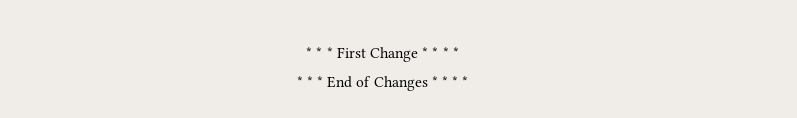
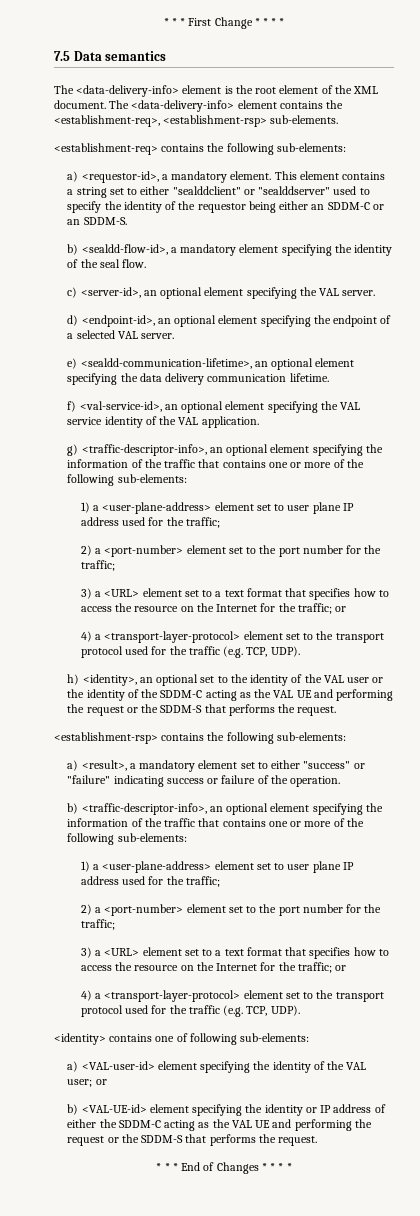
+ 7.5 Data semantics
+ The <data-delivery-info> element is the root element of the XML document. The <data-delivery-info> element contains the <establishment-req>, <establishment-rsp> sub-elements.
+ <establishment-req> contains the following sub-elements:
+ a) <requestor-id>, a mandatory element. This element contains a string set to either "sealddclient" or "sealddserver" used to specify the identity of the requestor being either an SDDM-C or an SDDM-S.
+ b) <sealdd-flow-id>, a mandatory element specifying the identity of the seal flow.
+ c) <server-id>, an optional element specifying the VAL server.
+ d) <endpoint-id>, an optional element specifying the endpoint of a selected VAL server.
+ e) <sealdd-communication-lifetime>, an optional element specifying the data delivery communication lifetime.
+ f) <val-service-id>, an optional element specifying the VAL service identity of the VAL application.
+ g) <traffic-descriptor-info>, an optional element specifying the information of the traffic that contains one or more of the following sub-elements:
+ 1) a <user-plane-address> element set to user plane IP address used for the traffic;
+ 2) a <port-number> element set to the port number for the traffic;
+ 3) a <URL> element set to a text format that specifies how to access the resource on the Internet for the traffic; or
+ 4) a <transport-layer-protocol> element set to the transport protocol used for the traffic (e.g. TCP, UDP).
+ h) <identity>, an optional set to the identity of the VAL user or the identity of the SDDM-C acting as the VAL UE and performing the request or the SDDM-S that performs the request.
+ <establishment-rsp> contains the following sub-elements:
+ a) <result>, a mandatory element set to either "success" or "failure" indicating success or failure of the operation.
+ b) <traffic-descriptor-info>, an optional element specifying the information of the traffic that contains one or more of the following sub-elements:
+ 1) a <user-plane-address> element set to user plane IP address used for the traffic;
+ 2) a <port-number> element set to the port number for the traffic;
+ 3) a <URL> element set to a text format that specifies how to access the resource on the Internet for the traffic; or
+ 4) a <transport-layer-protocol> element set to the transport protocol used for the traffic (e.g. TCP, UDP).
+ <identity> contains one of following sub-elements:
+ a) <VAL-user-id> element specifying the identity of the VAL user; or
+ b) <VAL-UE-id> element specifying the identity or IP address of either the SDDM-C acting as the VAL UE and performing the request or the SDDM-S that performs the request.

